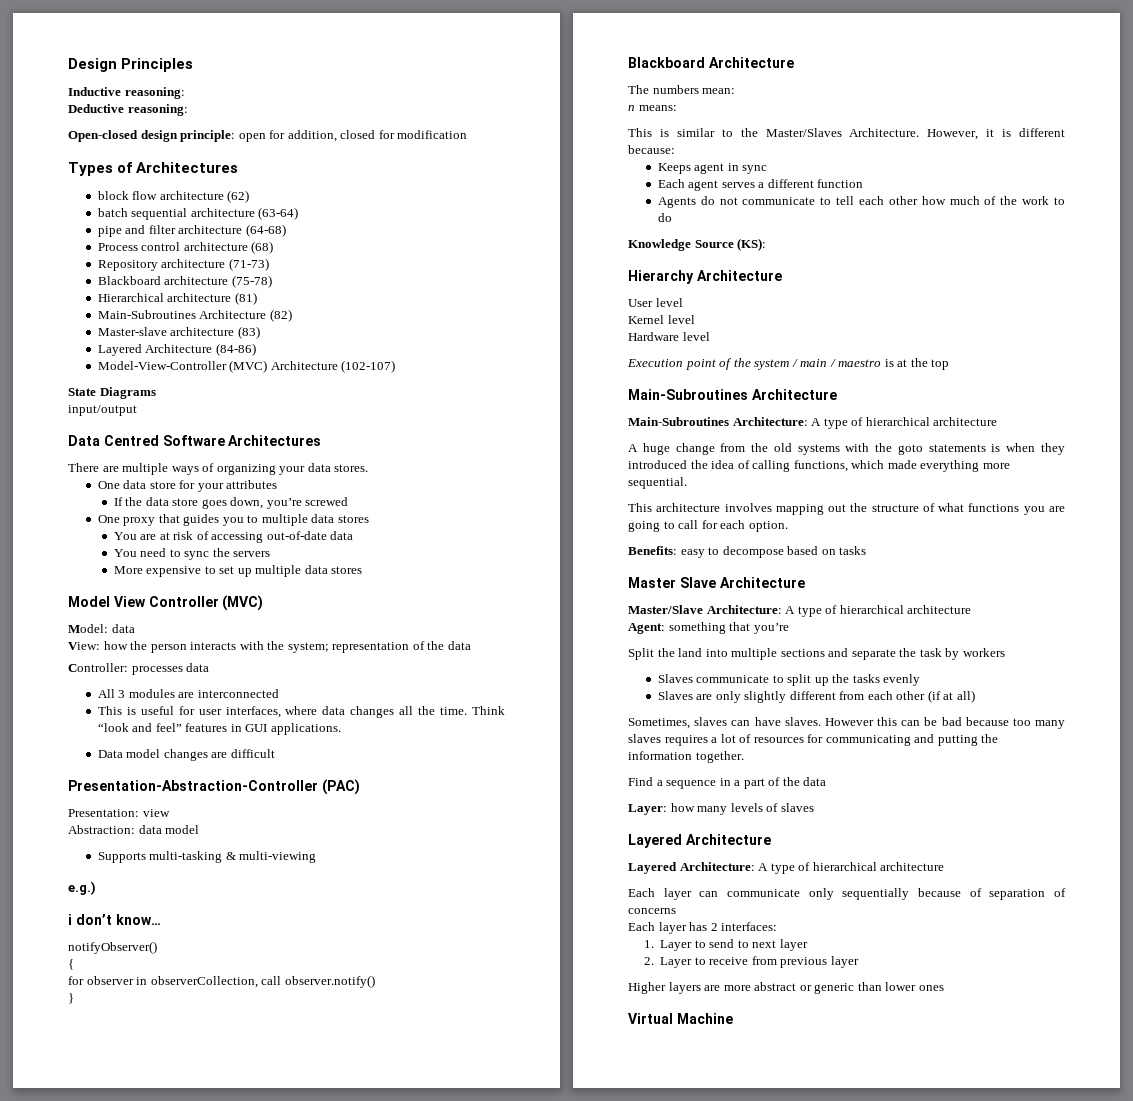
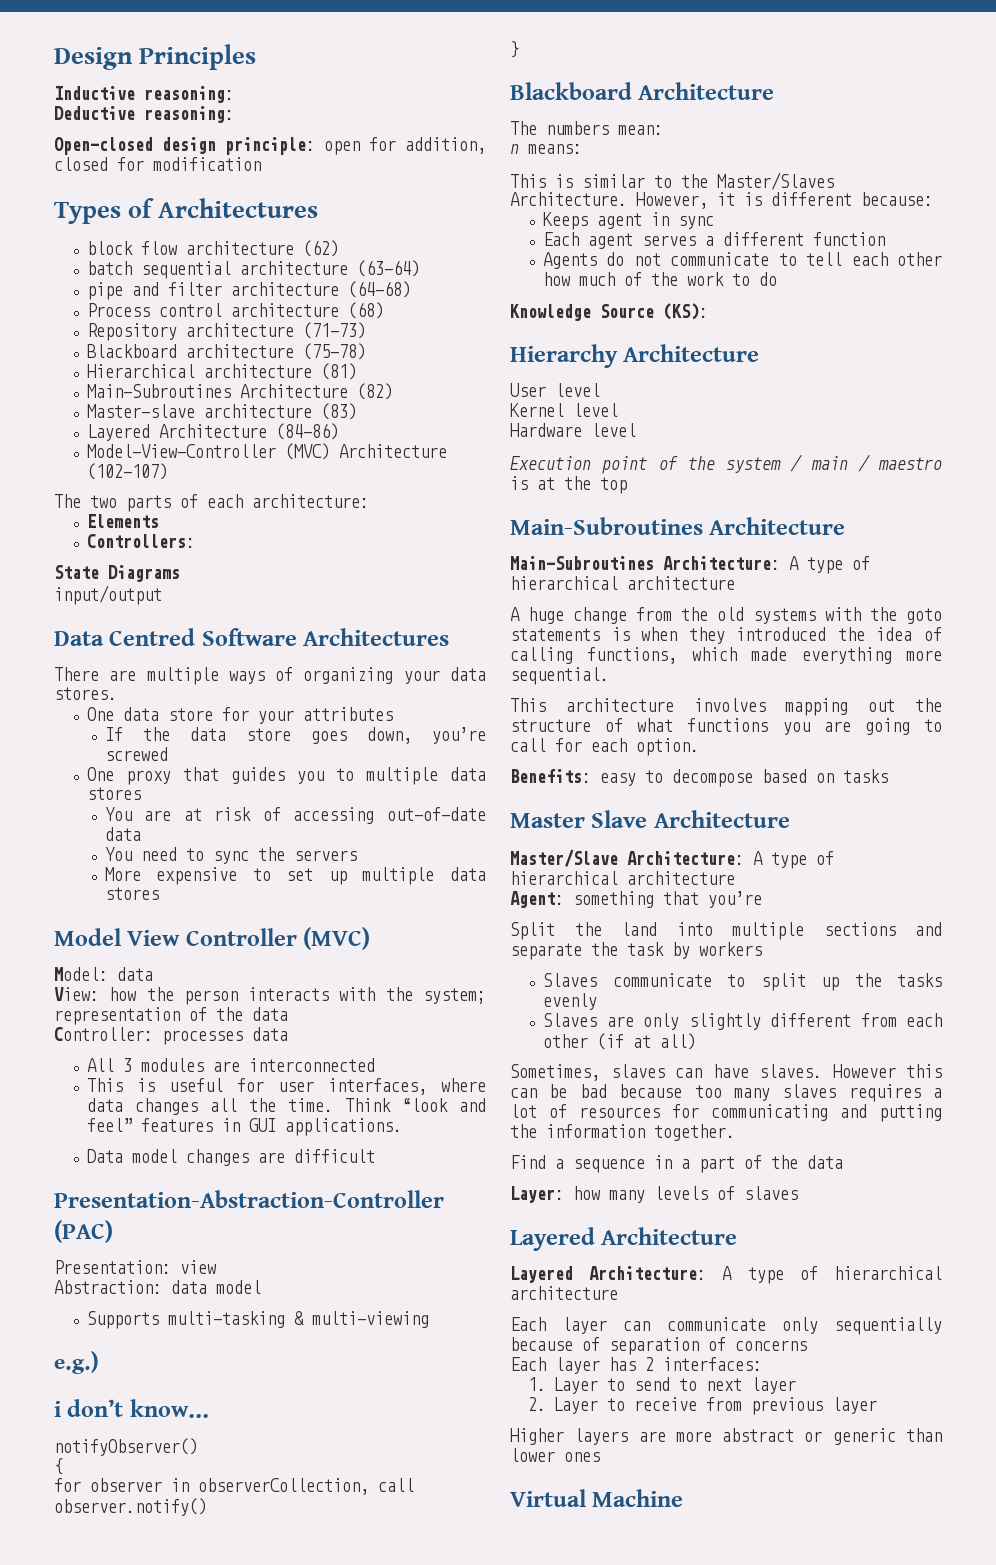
+ The two parts of each architecture:
+ Elements
+ Controllers:

